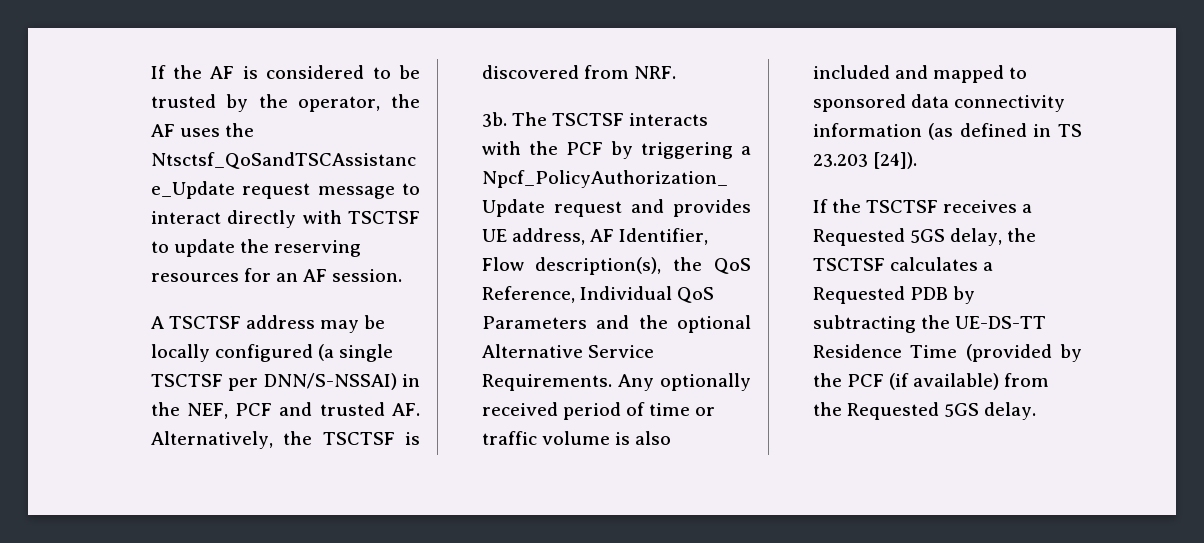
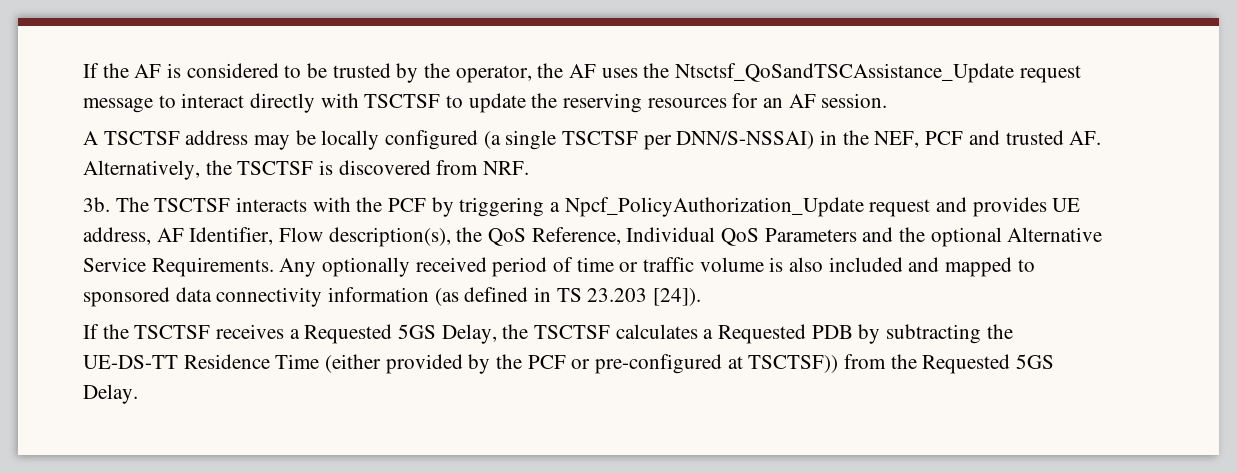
- If the TSCTSF receives a Requested 5GS delay, the TSCTSF calculates a Requested PDB by subtracting the UE-DS-TT Residence Time (provided by the PCF (if available) from the Requested 5GS delay.
+ If the TSCTSF receives a Requested 5GS Delay, the TSCTSF calculates a Requested PDB by subtracting the UE-DS-TT Residence Time (either provided by the PCF or pre-configured at TSCTSF)) from the Requested 5GS Delay.

